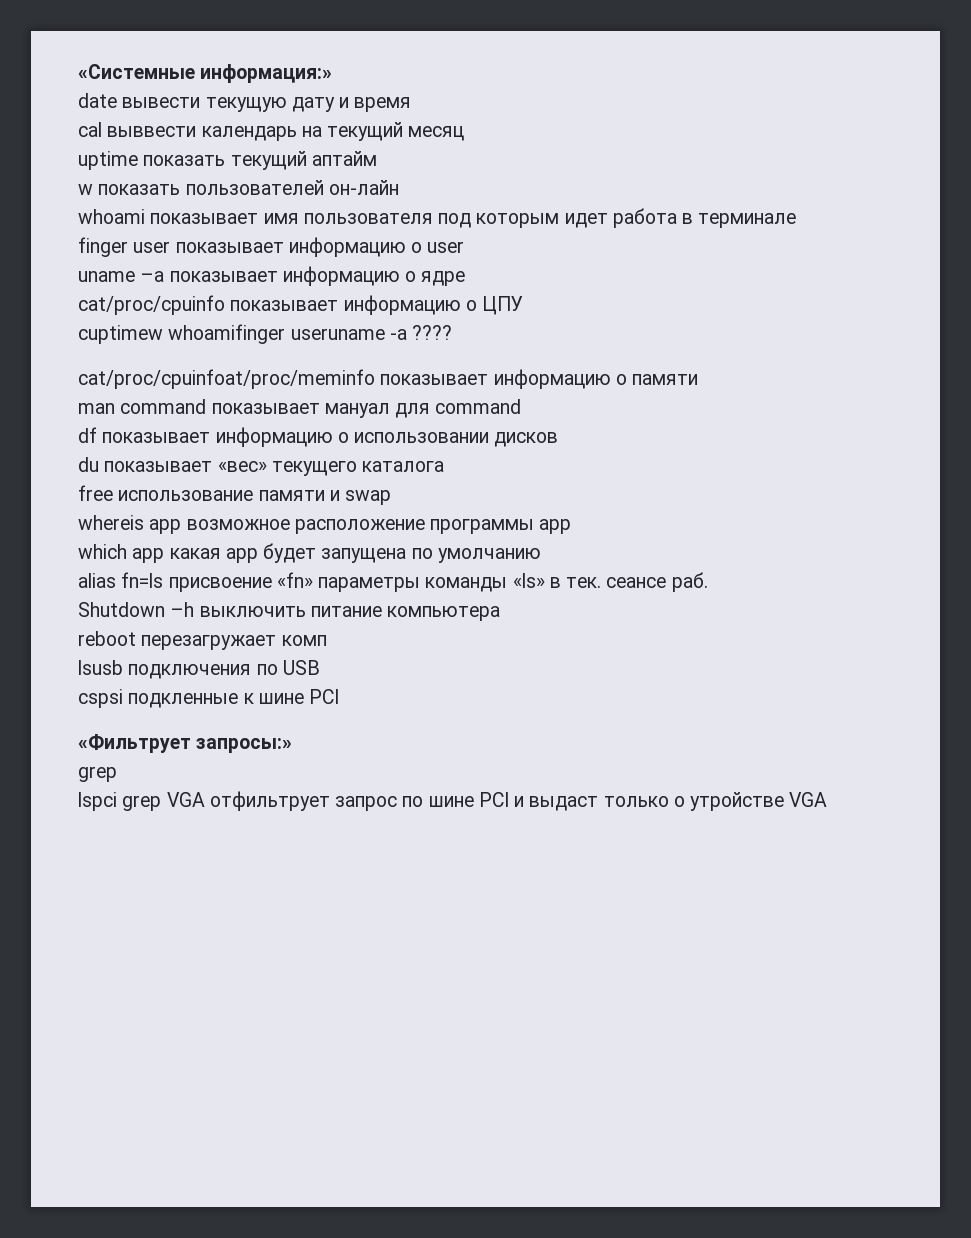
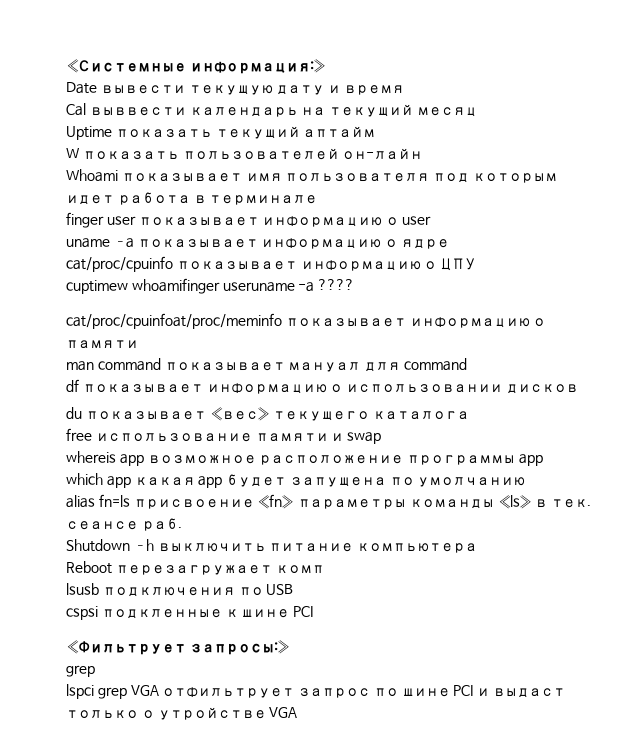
- date вывести текущую дату и время
+ Date вывести текущую дату и время
- cal выввести календарь на текущий месяц
+ Cal выввести календарь на текущий месяц
- uptime показать текущий аптайм
+ Uptime показать текущий аптайм
- w показать пользователей он-лайн
+ W показать пользователей он-лайн
- whoami показывает имя пользователя под которым идет работа в терминале
+ Whoami показывает имя пользователя под которым идет работа в терминале
- reboot перезагружает комп
+ Reboot перезагружает комп

